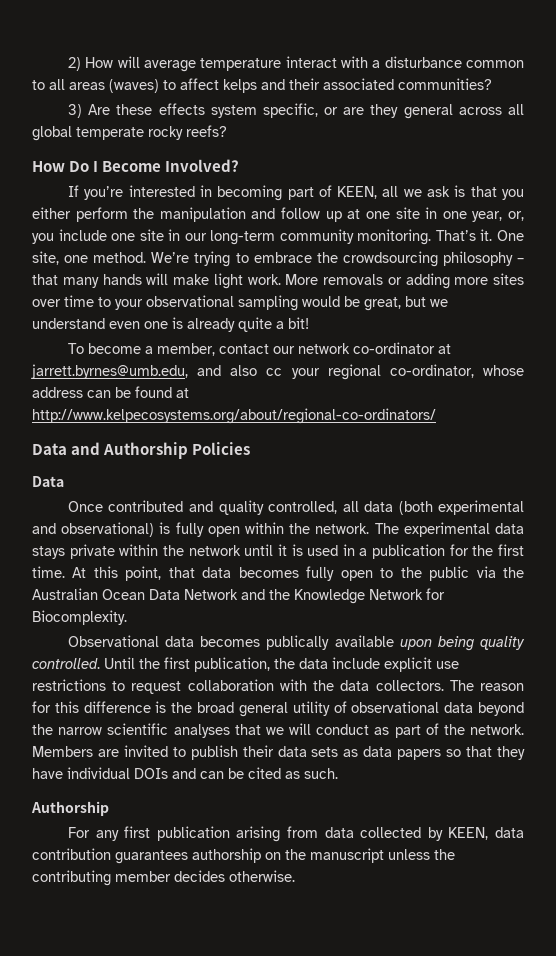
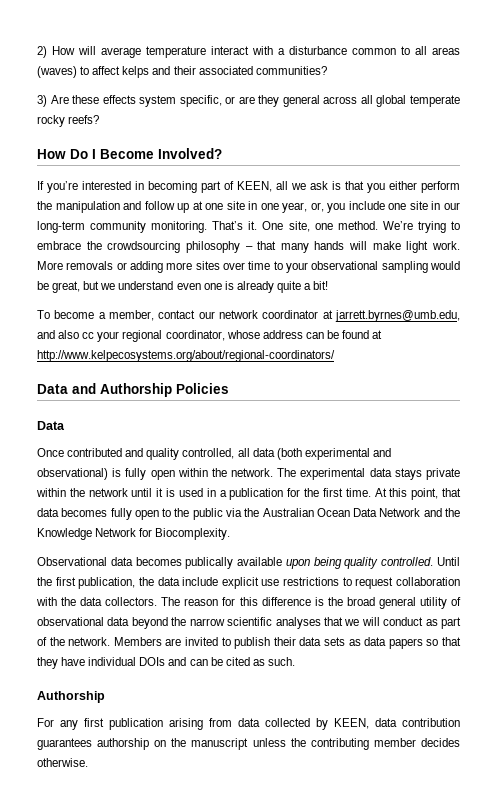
- To become a member, contact our network co-ordinator at jarrett.byrnes@umb.edu, and also cc your regional co-ordinator, whose address can be found at http://www.kelpecosystems.org/about/regional-co-ordinators/
+ To become a member, contact our network coordinator at jarrett.byrnes@umb.edu, and also cc your regional coordinator, whose address can be found at http://www.kelpecosystems.org/about/regional-coordinators/

